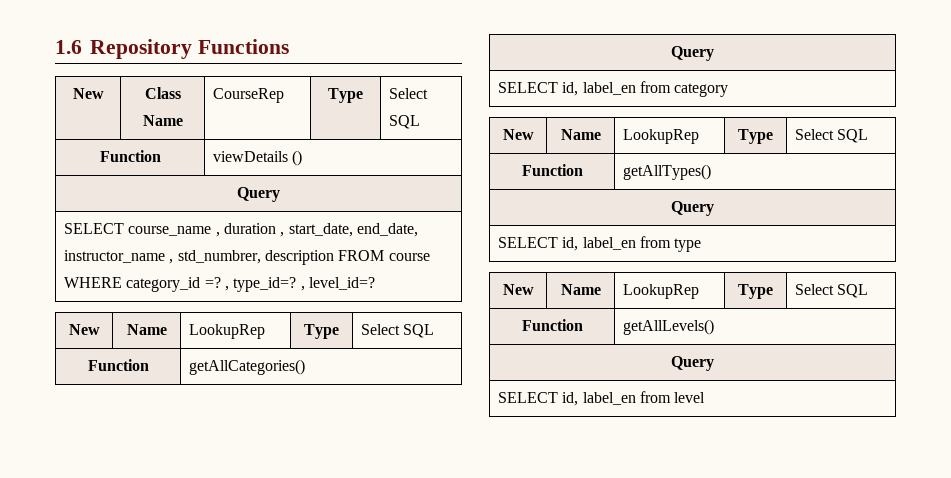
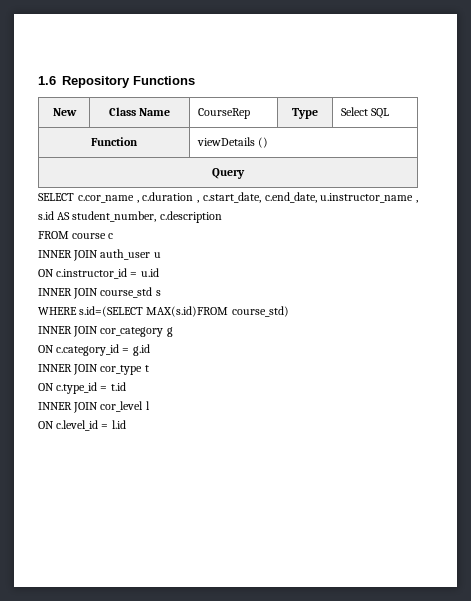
- SELECT course_name , duration , start_date, end_date, instructor_name , std_numbrer, description FROM course WHERE category_id =? , type_id=? , level_id=?
- New | Name | LookupRep | Type | Select SQL
- Function | getAllCategories()
- Query
- SELECT id, label_en from category
- New | Name | LookupRep | Type | Select SQL
- Function | getAllTypes()
- Query
- SELECT id, label_en from type
- New | Name | LookupRep | Type | Select SQL
- Function | getAllLevels()
- Query
- SELECT id, label_en from level
+ SELECT c.cor_name , c.duration , c.start_date, c.end_date, u.instructor_name , s.id AS student_number, c.description
+ FROM course c
+ INNER JOIN auth_user u
+ ON c.instructor_id = u.id
+ INNER JOIN course_std s
+ WHERE s.id=(SELECT MAX(s.id)FROM course_std)
+ INNER JOIN cor_category g
+ ON c.category_id = g.id
+ INNER JOIN cor_type t
+ ON c.type_id = t.id
+ INNER JOIN cor_level l
+ ON c.level_id = l.id

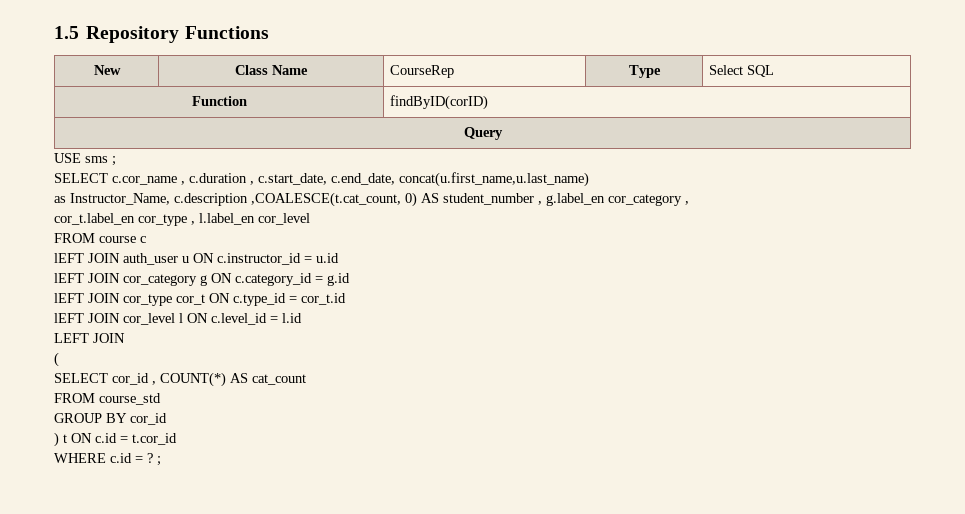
- 1.6 Repository Functions
+ 1.5 Repository Functions
- Function | viewDetails ()
+ Function | findByID(corID)
+ USE sms ;
- SELECT c.cor_name , c.duration , c.start_date, c.end_date, u.instructor_name , s.id AS student_number, c.description
+ SELECT c.cor_name , c.duration , c.start_date, c.end_date, concat(u.first_name,u.last_name)
+ as Instructor_Name, c.description ,COALESCE(t.cat_count, 0) AS student_number , g.label_en cor_category ,
+ cor_t.label_en cor_type , l.label_en cor_level
- INNER JOIN auth_user u
- ON c.instructor_id = u.id
+ lEFT JOIN auth_user u ON c.instructor_id = u.id
- INNER JOIN course_std s
- WHERE s.id=(SELECT MAX(s.id)FROM course_std)
- INNER JOIN cor_category g
- ON c.category_id = g.id
+ lEFT JOIN cor_category g ON c.category_id = g.id
- INNER JOIN cor_type t
- ON c.type_id = t.id
- INNER JOIN cor_level l
- ON c.level_id = l.id
+ lEFT JOIN cor_type cor_t ON c.type_id = cor_t.id
+ lEFT JOIN cor_level l ON c.level_id = l.id
+ LEFT JOIN
+ (
+ SELECT cor_id , COUNT(*) AS cat_count
+ FROM course_std
+ GROUP BY cor_id
+ ) t ON c.id = t.cor_id
+ WHERE c.id = ? ;

